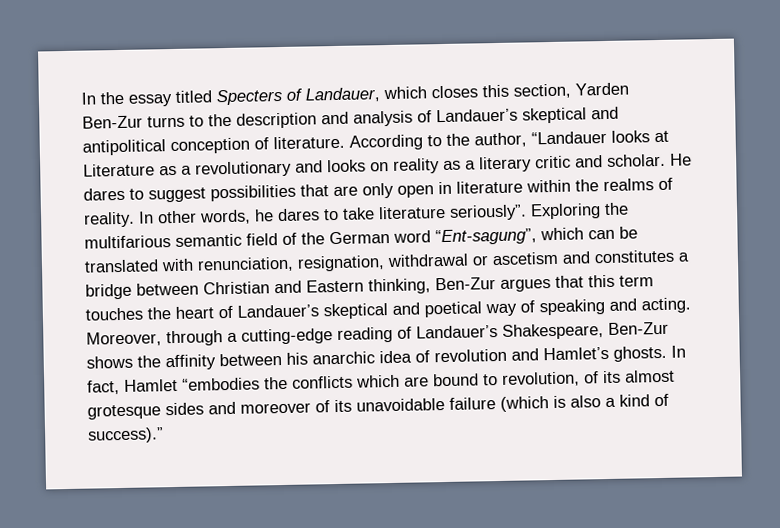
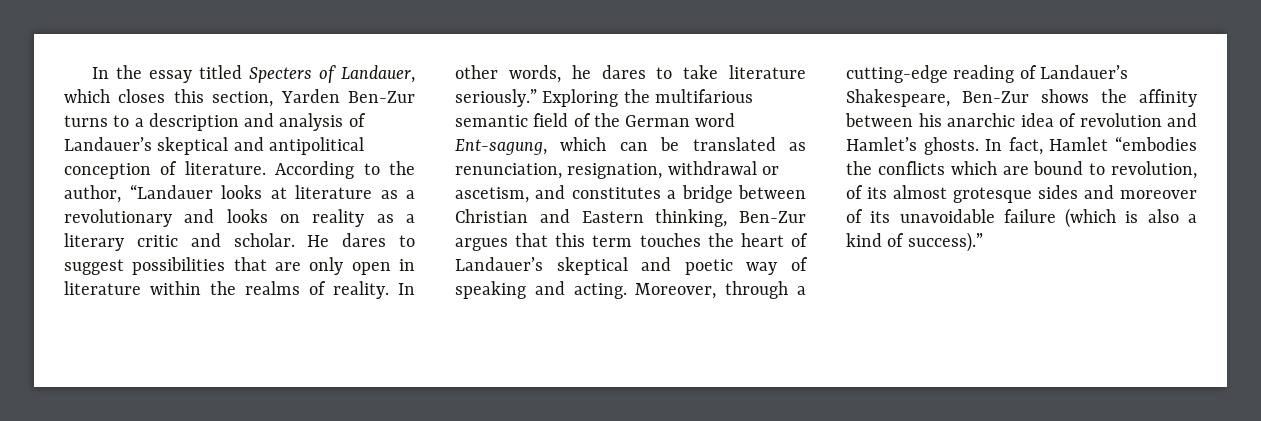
- In the essay titled Specters of Landauer, which closes this section, Yarden Ben-Zur turns to the description and analysis of Landauer’s skeptical and antipolitical conception of literature.
+ In the essay titled Specters of Landauer, which closes this section, Yarden Ben-Zur turns to a description and analysis of Landauer’s skeptical and antipolitical conception of literature.
- According to the author, “Landauer looks at Literature as a revolutionary and looks on reality as a literary critic and scholar.
+ According to the author, “Landauer looks at literature as a revolutionary and looks on reality as a literary critic and scholar.
- In other words, he dares to take literature seriously”.
+ In other words, he dares to take literature seriously.”
- Exploring the multifarious semantic field of the German word “Ent-sagung”, which can be translated with renunciation, resignation, withdrawal or ascetism and constitutes a bridge between Christian and Eastern thinking, Ben-Zur argues that this term touches the heart of Landauer’s skeptical and poetical way of speaking and acting.
+ Exploring the multifarious semantic field of the German word Ent-sagung, which can be translated as renunciation, resignation, withdrawal or ascetism, and constitutes a bridge between Christian and Eastern thinking, Ben-Zur argues that this term touches the heart of Landauer’s skeptical and poetic way of speaking and acting.

